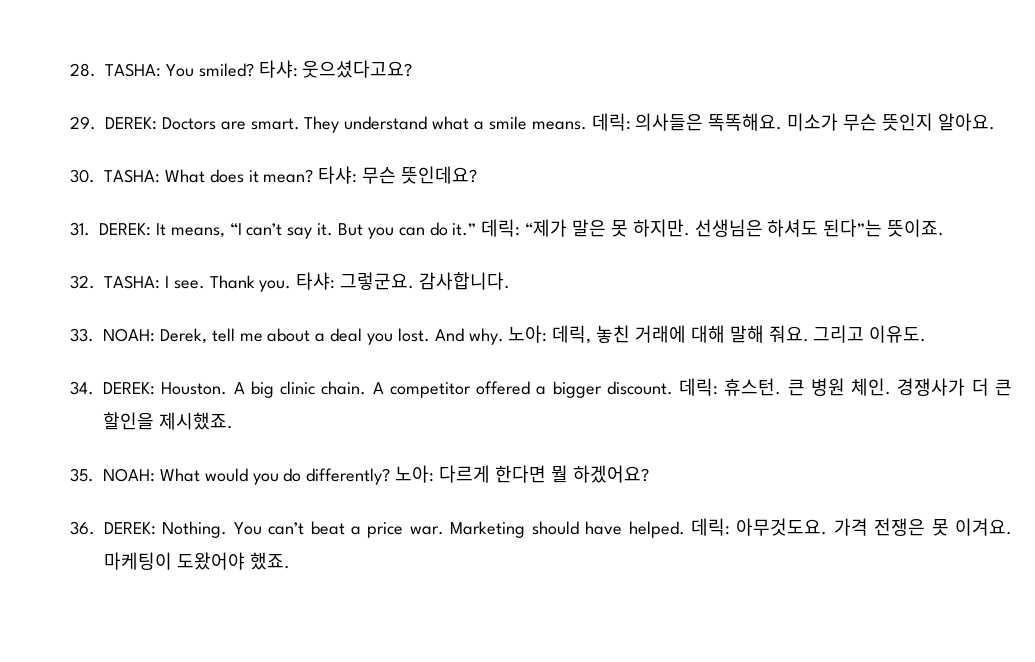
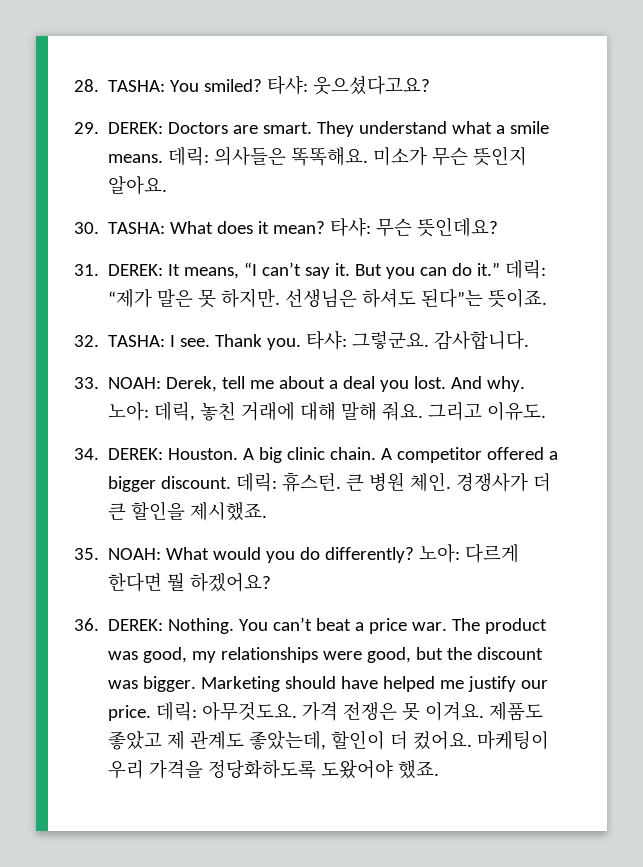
- Marketing should have helped.
+ The product was good, my relationships were good, but the discount was bigger. Marketing should have helped me justify our price.
- 마케팅이 도왔어야 했죠.
+ 제품도 좋았고 제 관계도 좋았는데, 할인이 더 컸어요. 마케팅이 우리 가격을 정당화하도록 도왔어야 했죠.

